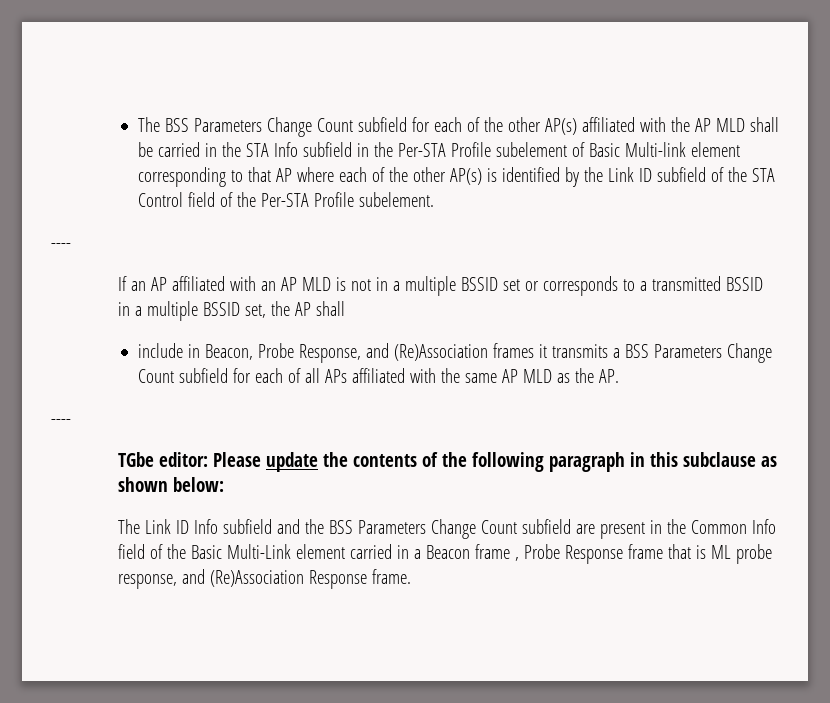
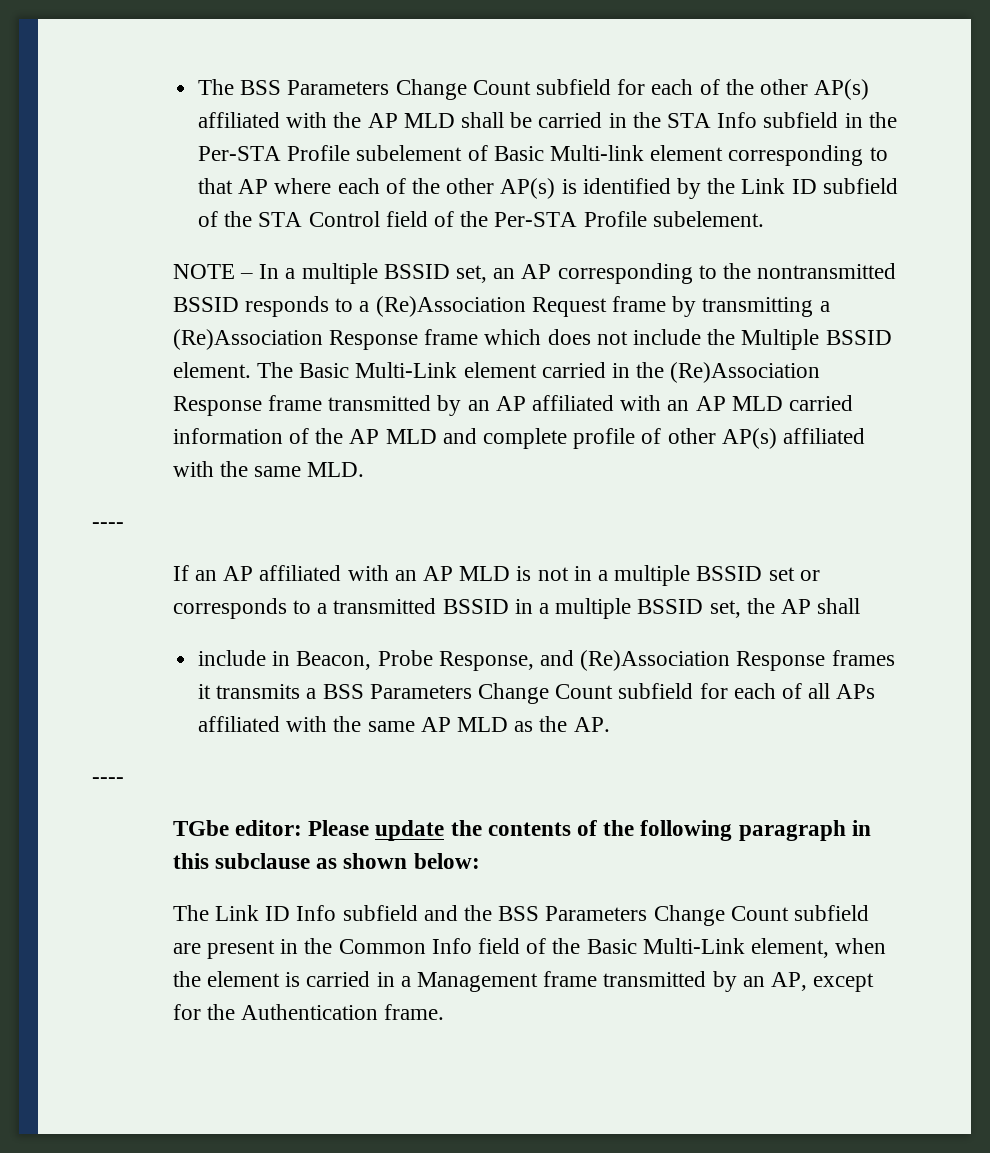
+ NOTE – In a multiple BSSID set, an AP corresponding to the nontransmitted BSSID responds to a (Re)Association Request frame by transmitting a (Re)Association Response frame which does not include the Multiple BSSID element. The Basic Multi-Link element carried in the (Re)Association Response frame transmitted by an AP affiliated with an AP MLD carried information of the AP MLD and complete profile of other AP(s) affiliated with the same MLD.
- include in Beacon, Probe Response, and (Re)Association frames it transmits a BSS Parameters Change Count subfield for each of all APs affiliated with the same AP MLD as the AP.
+ include in Beacon, Probe Response, and (Re)Association Response frames it transmits a BSS Parameters Change Count subfield for each of all APs affiliated with the same AP MLD as the AP.
- The Link ID Info subfield and the BSS Parameters Change Count subfield are present in the Common Info field of the Basic Multi-Link element carried in a Beacon frame , Probe Response frame that is ML probe response, and (Re)Association Response frame.
+ The Link ID Info subfield and the BSS Parameters Change Count subfield are present in the Common Info field of the Basic Multi-Link element, when the element is carried in a Management frame transmitted by an AP, except for the Authentication frame.

